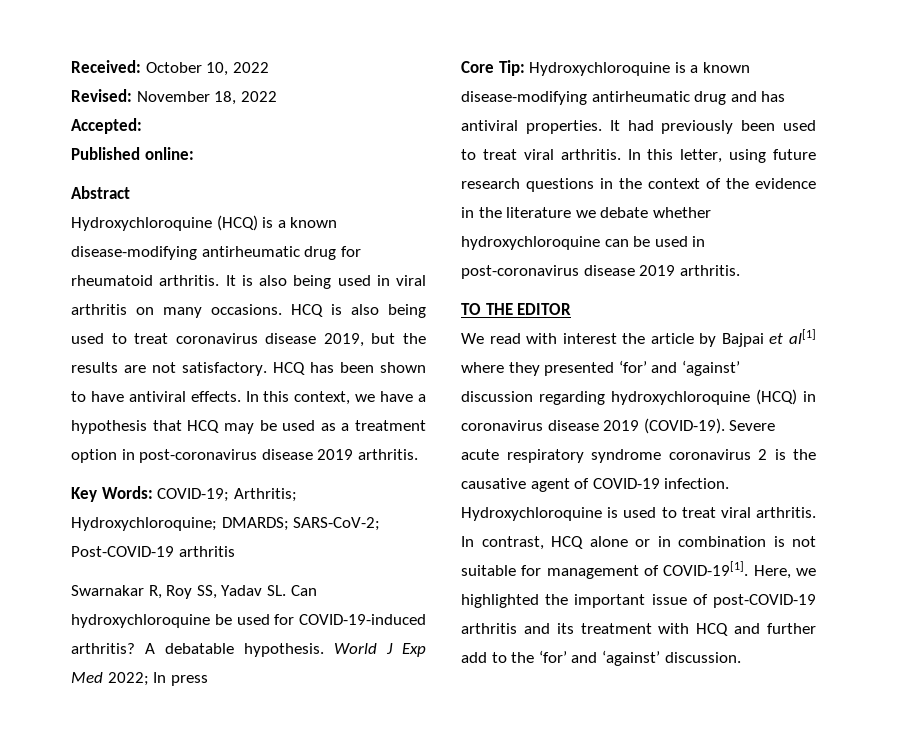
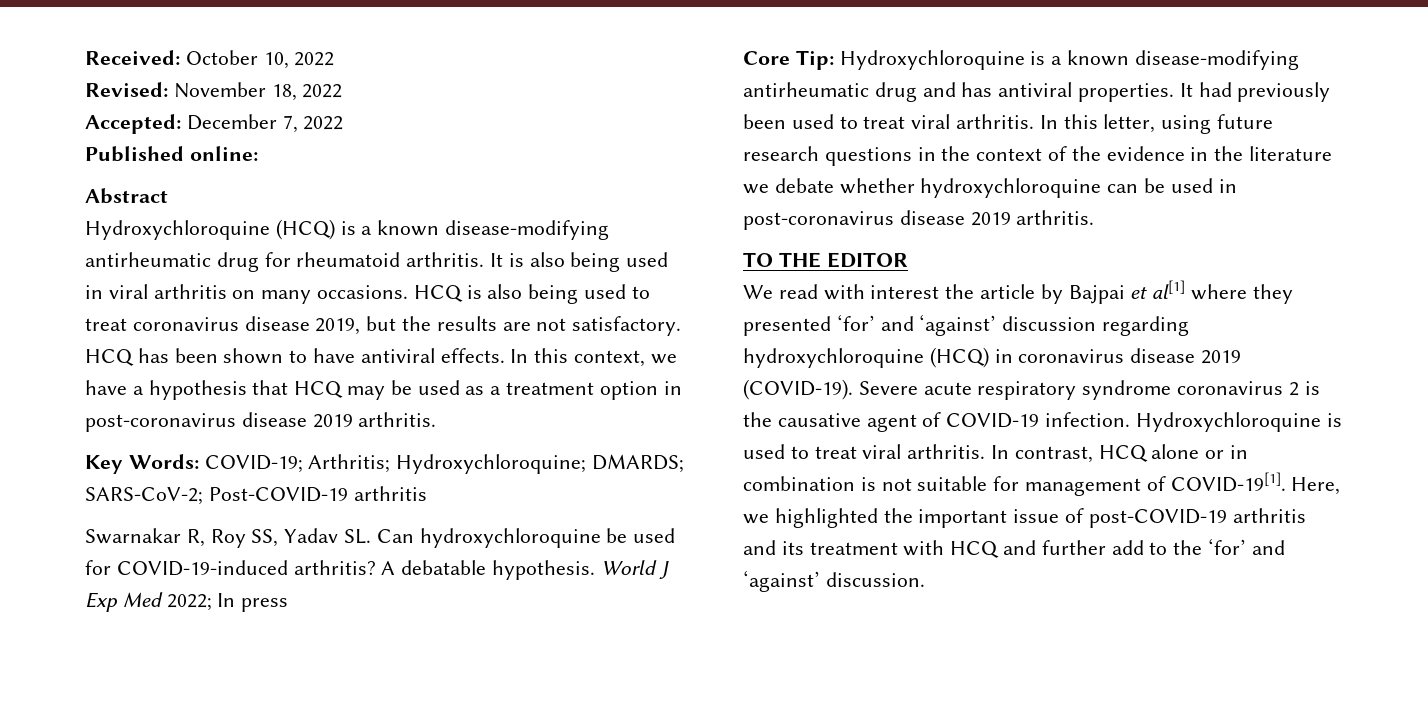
- Accepted:
+ Accepted: December 7, 2022

